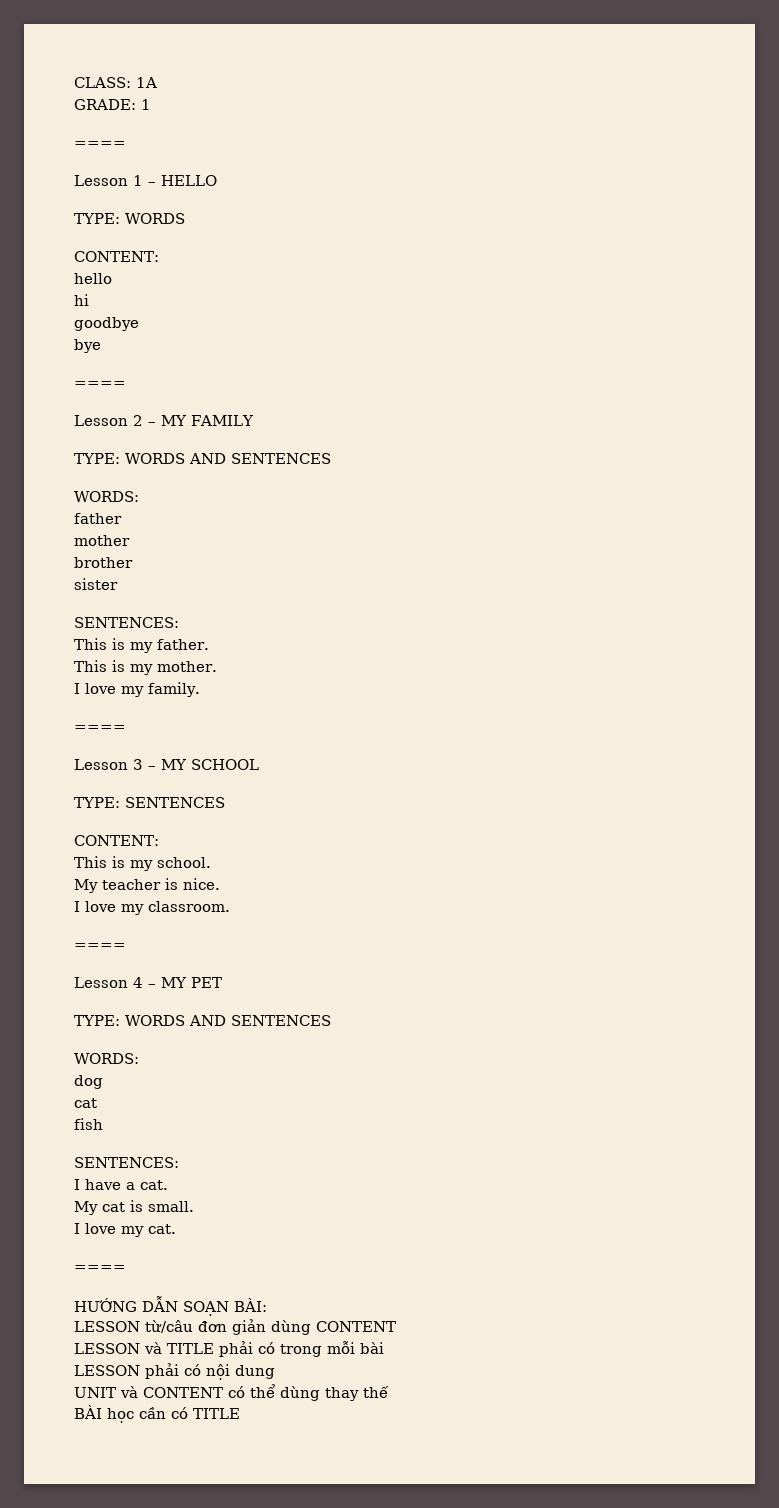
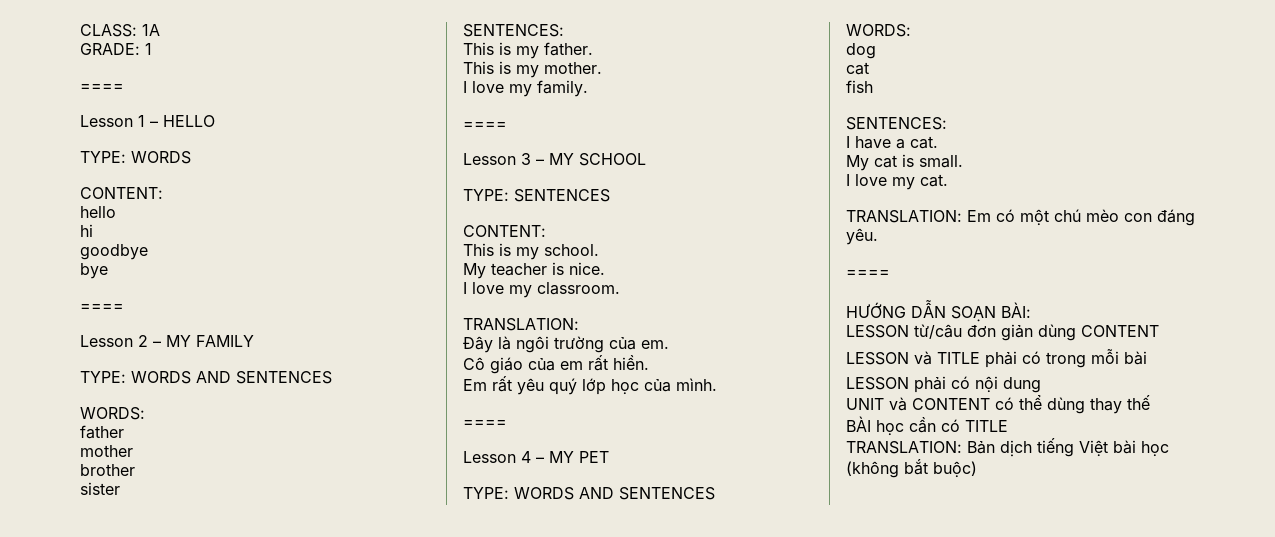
  I love my classroom.
+ TRANSLATION:
+ Đây là ngôi trường của em.
+ Cô giáo của em rất hiền.
+ Em rất yêu quý lớp học của mình.
+ TRANSLATION: Em có một chú mèo con đáng yêu.
+ TRANSLATION: Bản dịch tiếng Việt bài học (không bắt buộc)

